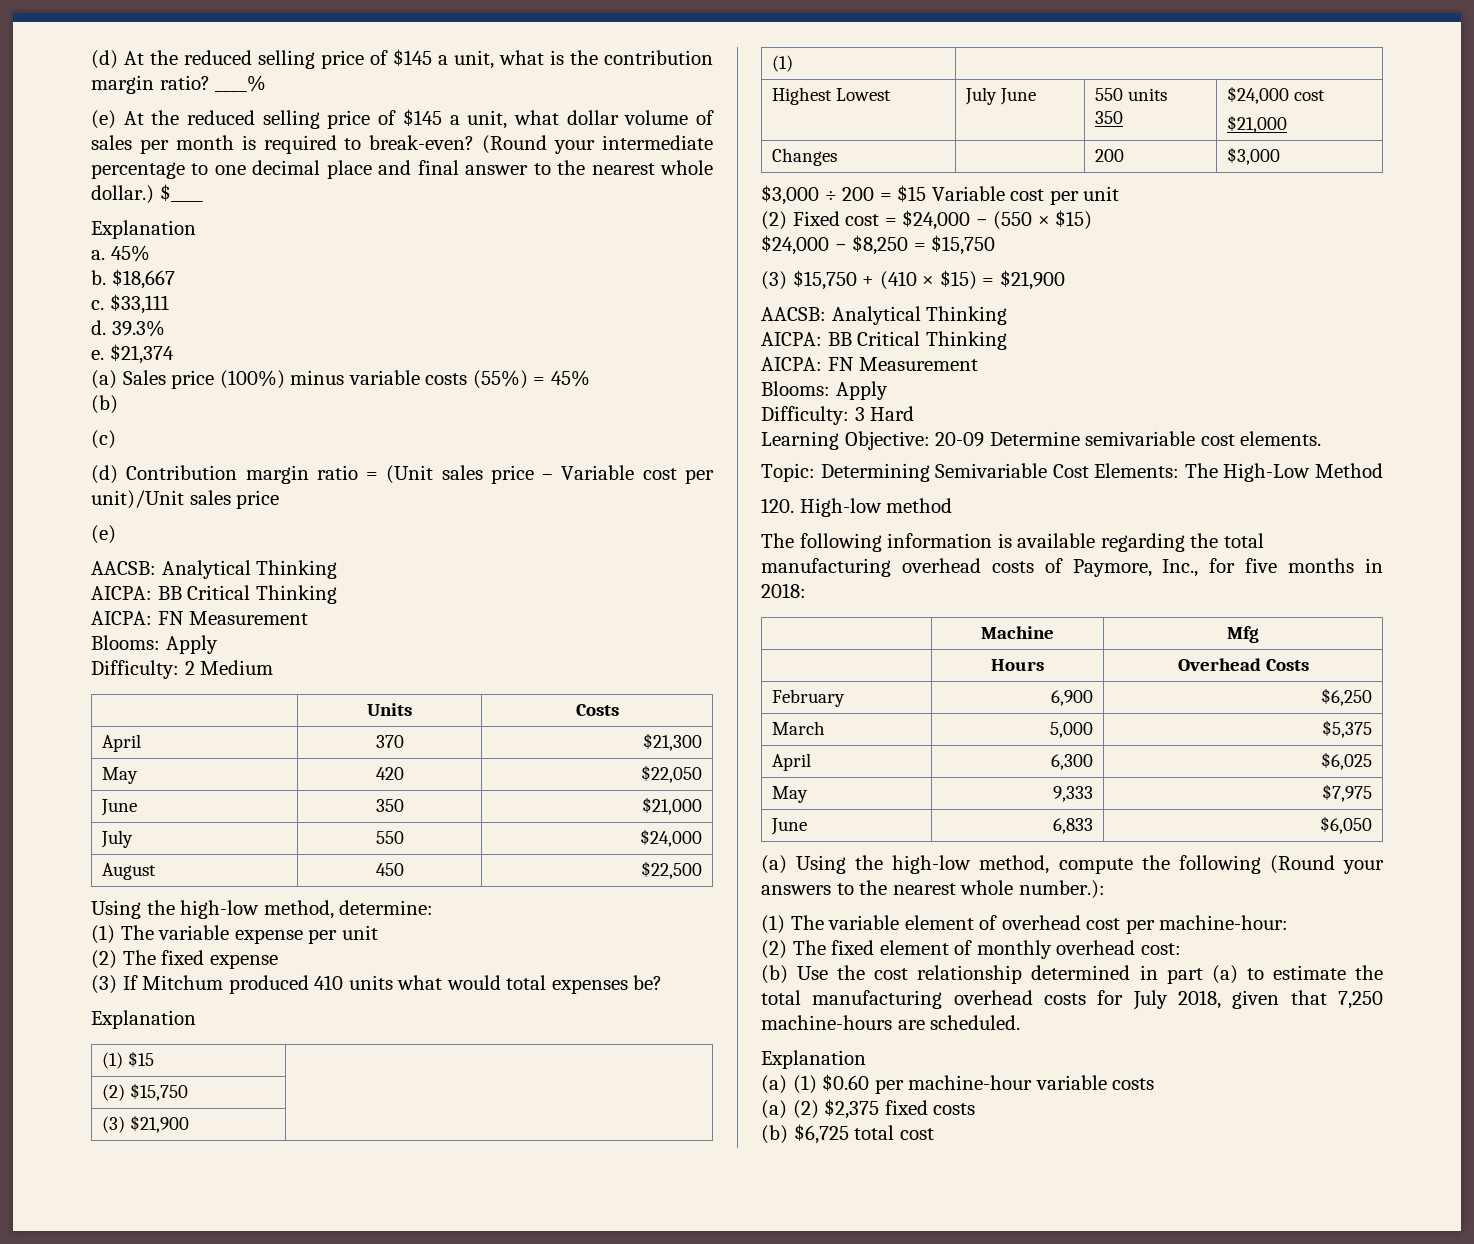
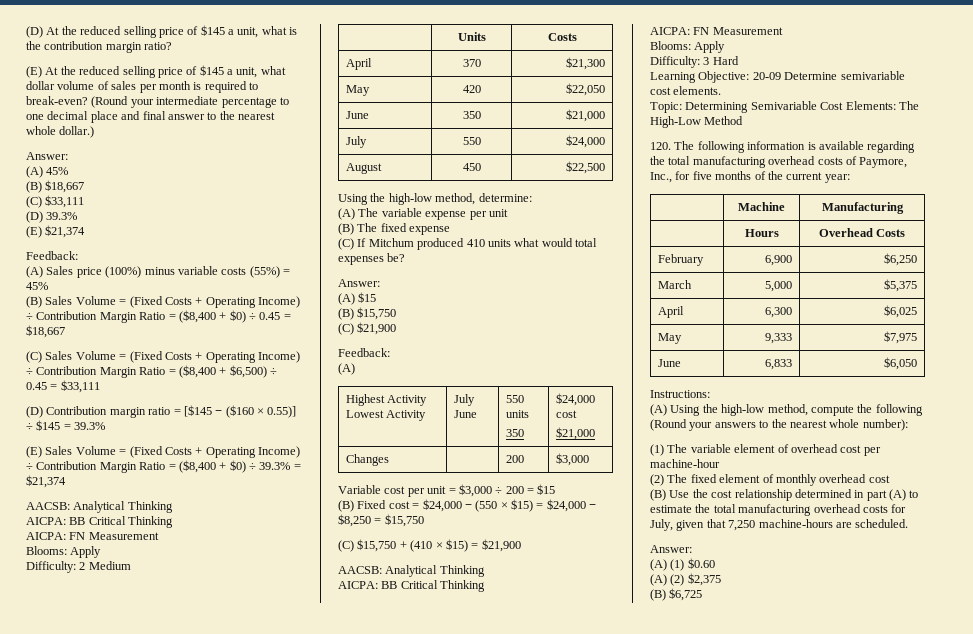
- (d) At the reduced selling price of $145 a unit, what is the contribution margin ratio? ____%
- (e) At the reduced selling price of $145 a unit, what dollar volume of sales per month is required to break-even?
+ (D) At the reduced selling price of $145 a unit, what is the contribution margin ratio?
+ (E) At the reduced selling price of $145 a unit, what dollar volume of sales per month is required to break-even?
- (Round your intermediate percentage to one decimal place and final answer to the nearest whole dollar.) $____
- Explanation
- a. 45%
- b. $18,667
- c. $33,111
- d. 39.3%
- e. $21,374
- (a) Sales price (100%) minus variable costs (55%) = 45%
- (b)
- (c)
- (d) Contribution margin ratio = (Unit sales price – Variable cost per unit)/Unit sales price
- (e)
+ (Round your intermediate percentage to one decimal place and final answer to the nearest whole dollar.)
+ Answer:
+ (A) 45%
+ (B) $18,667
+ (C) $33,111
+ (D) 39.3%
+ (E) $21,374
+ Feedback:
+ (A) Sales price (100%) minus variable costs (55%) = 45%
+ (B) Sales Volume = (Fixed Costs + Operating Income) ÷ Contribution Margin Ratio = ($8,400 + $0) ÷ 0.45 = $18,667
+ (C) Sales Volume = (Fixed Costs + Operating Income) ÷ Contribution Margin Ratio = ($8,400 + $6,500) ÷ 0.45 = $33,111
+ (D) Contribution margin ratio = [$145 − ($160 × 0.55)] ÷ $145 = 39.3%
+ (E) Sales Volume = (Fixed Costs + Operating Income) ÷ Contribution Margin Ratio = ($8,400 + $0) ÷ 39.3% = $21,374
- (1) The variable expense per unit
+ (A) The variable expense per unit
- (2) The fixed expense
+ (B) The fixed expense
- (3) If Mitchum produced 410 units what would total expenses be?
- Explanation
- (1) $15 |
- (2) $15,750 |
- (3) $21,900 |
- (1) |
+ (C) If Mitchum produced 410 units what would total expenses be?
+ Answer:
+ (A) $15
+ (B) $15,750
+ (C) $21,900
+ Feedback:
+ (A)
- Highest Lowest | July June | 550 units
+ Highest Activity Lowest Activity | July June | 550 units
- $3,000 ÷ 200 = $15 Variable cost per unit
- (2) Fixed cost = $24,000 − (550 × $15)
- $24,000 − $8,250 = $15,750
+ Variable cost per unit = $3,000 ÷ 200 = $15
+ (B) Fixed cost = $24,000 − (550 × $15) = $24,000 − $8,250 = $15,750
- (3) $15,750 + (410 × $15) = $21,900
+ (C) $15,750 + (410 × $15) = $21,900
- 120. High-low method
- The following information is available regarding the total manufacturing overhead costs of Paymore, Inc., for five months in 2018:
+ 120. The following information is available regarding the total manufacturing overhead costs of Paymore, Inc., for five months of the current year:
- | Machine | Mfg
+ | Machine | Manufacturing
- (a) Using the high-low method, compute the following (Round your answers to the nearest whole number.):
+ Instructions:
+ (A) Using the high-low method, compute the following (Round your answers to the nearest whole number):
- (1) The variable element of overhead cost per machine-hour:
+ (1) The variable element of overhead cost per machine-hour
- (2) The fixed element of monthly overhead cost:
- (b) Use the cost relationship determined in part (a) to estimate the total manufacturing overhead costs for July 2018, given that 7,250 machine-hours are scheduled.
- Explanation
- (a) (1) $0.60 per machine-hour variable costs
- (a) (2) $2,375 fixed costs
- (b) $6,725 total cost
+ (2) The fixed element of monthly overhead cost
+ (B) Use the cost relationship determined in part (A) to estimate the total manufacturing overhead costs for July, given that 7,250 machine-hours are scheduled.
+ Answer:
+ (A) (1) $0.60
+ (A) (2) $2,375
+ (B) $6,725

